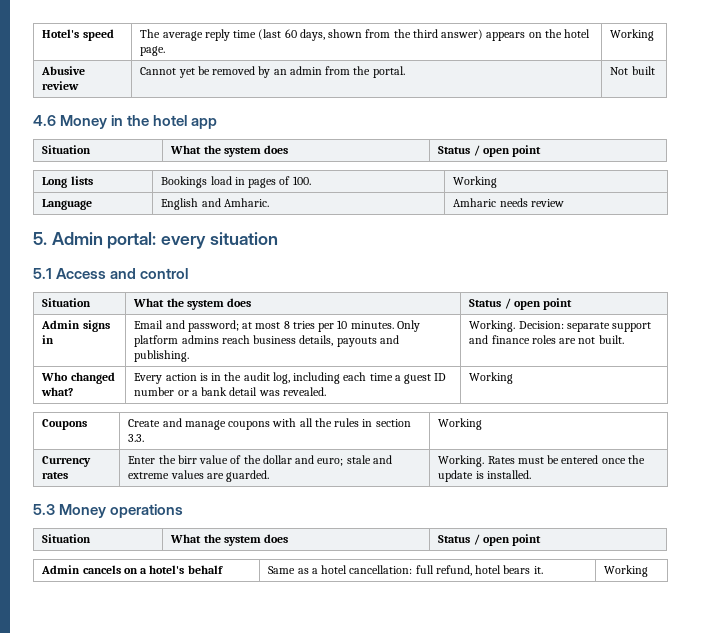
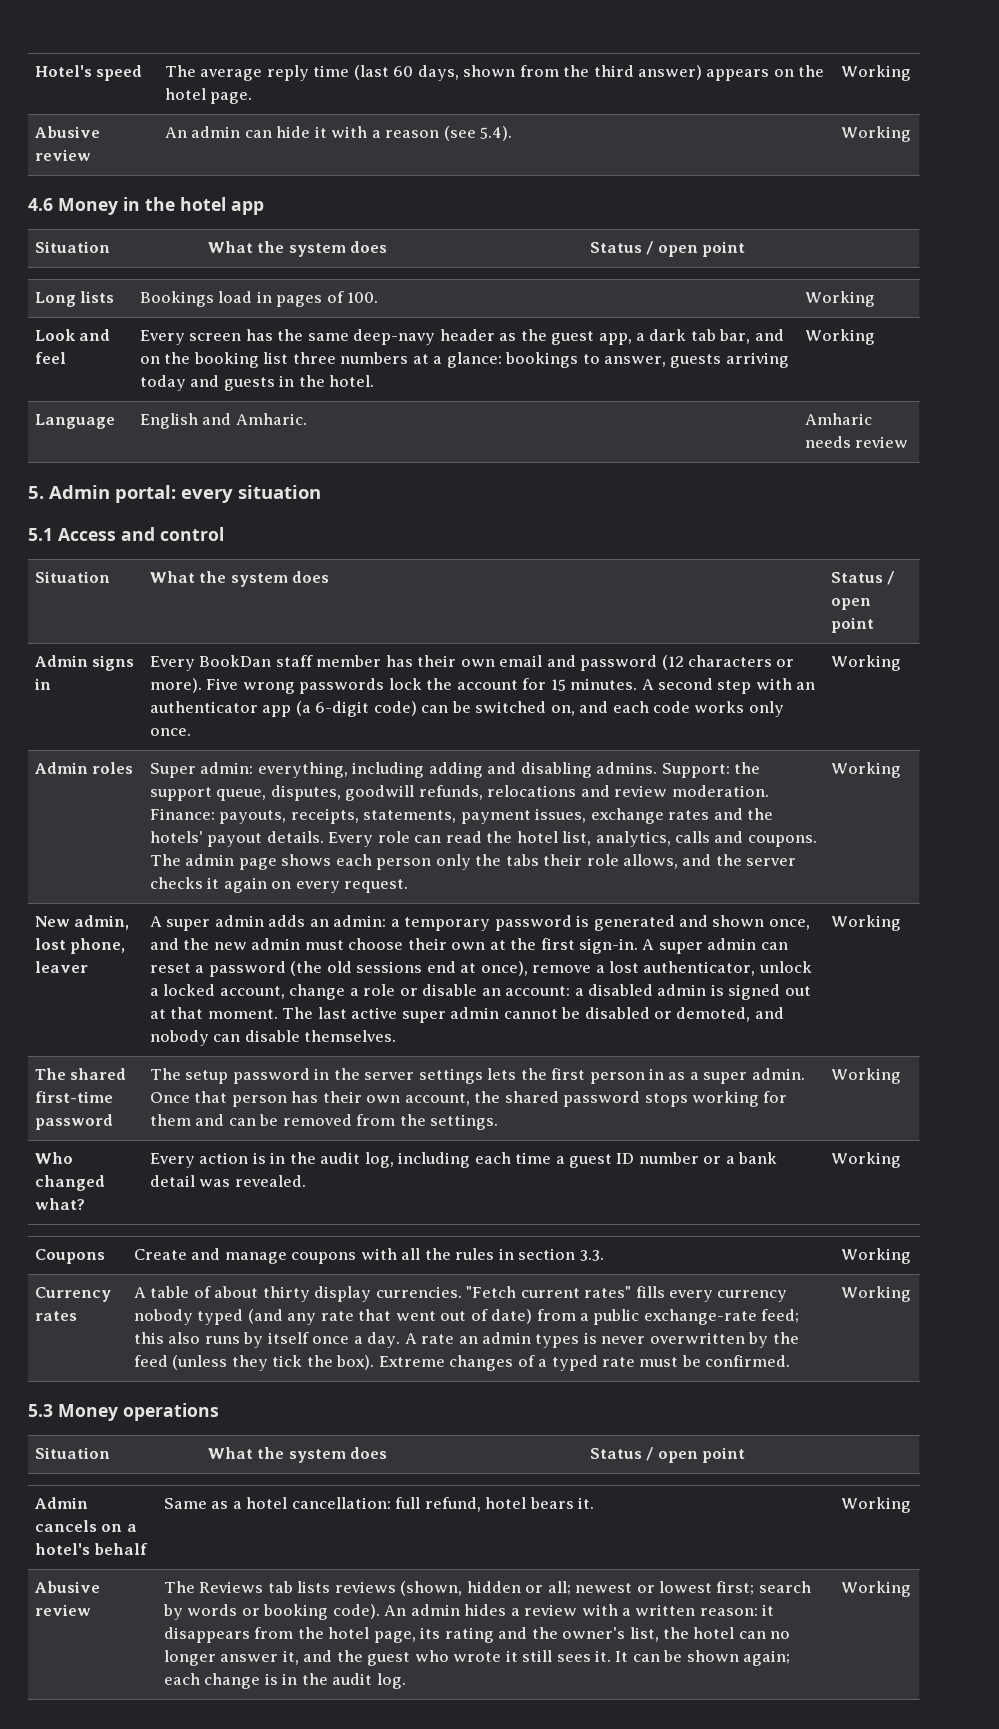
- Abusive review | Cannot yet be removed by an admin from the portal. | Not built
+ Abusive review | An admin can hide it with a reason (see 5.4). | Working
+ Look and feel | Every screen has the same deep-navy header as the guest app, a dark tab bar, and on the booking list three numbers at a glance: bookings to answer, guests arriving today and guests in the hotel. | Working
- Email and password; at most 8 tries per 10 minutes. Only platform admins reach business details, payouts and publishing. | Working. Decision: separate support and finance roles are not built.
+ Every BookDan staff member has their own email and password (12 characters or more). Five wrong passwords lock the account for 15 minutes. A second step with an authenticator app (a 6-digit code) can be switched on, and each code works only once. | Working
+ Admin roles | Super admin: everything, including adding and disabling admins. Support: the support queue, disputes, goodwill refunds, relocations and review moderation. Finance: payouts, receipts, statements, payment issues, exchange rates and the hotels' payout details. Every role can read the hotel list, analytics, calls and coupons. The admin page shows each person only the tabs their role allows, and the server checks it again on every request. | Working
+ New admin, lost phone, leaver | A super admin adds an admin: a temporary password is generated and shown once, and the new admin must choose their own at the first sign-in. A super admin can reset a password (the old sessions end at once), remove a lost authenticator, unlock a locked account, change a role or disable an account: a disabled admin is signed out at that moment. The last active super admin cannot be disabled or demoted, and nobody can disable themselves. | Working
+ The shared first-time password | The setup password in the server settings lets the first person in as a super admin. Once that person has their own account, the shared password stops working for them and can be removed from the settings. | Working
- Enter the birr value of the dollar and euro; stale and extreme values are guarded. | Working. Rates must be entered once the update is installed.
+ A table of about thirty display currencies. "Fetch current rates" fills every currency nobody typed (and any rate that went out of date) from a public exchange-rate feed; this also runs by itself once a day. A rate an admin types is never overwritten by the feed (unless they tick the box). Extreme changes of a typed rate must be confirmed. | Working
+ Abusive review | The Reviews tab lists reviews (shown, hidden or all; newest or lowest first; search by words or booking code). An admin hides a review with a written reason: it disappears from the hotel page, its rating and the owner's list, the hotel can no longer answer it, and the guest who wrote it still sees it. It can be shown again; each change is in the audit log. | Working

